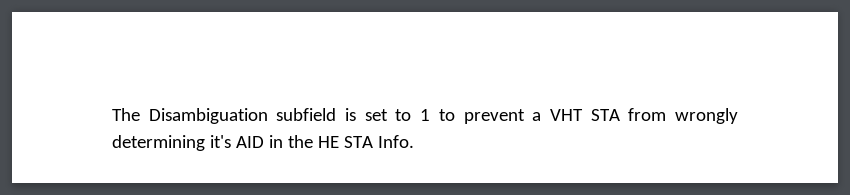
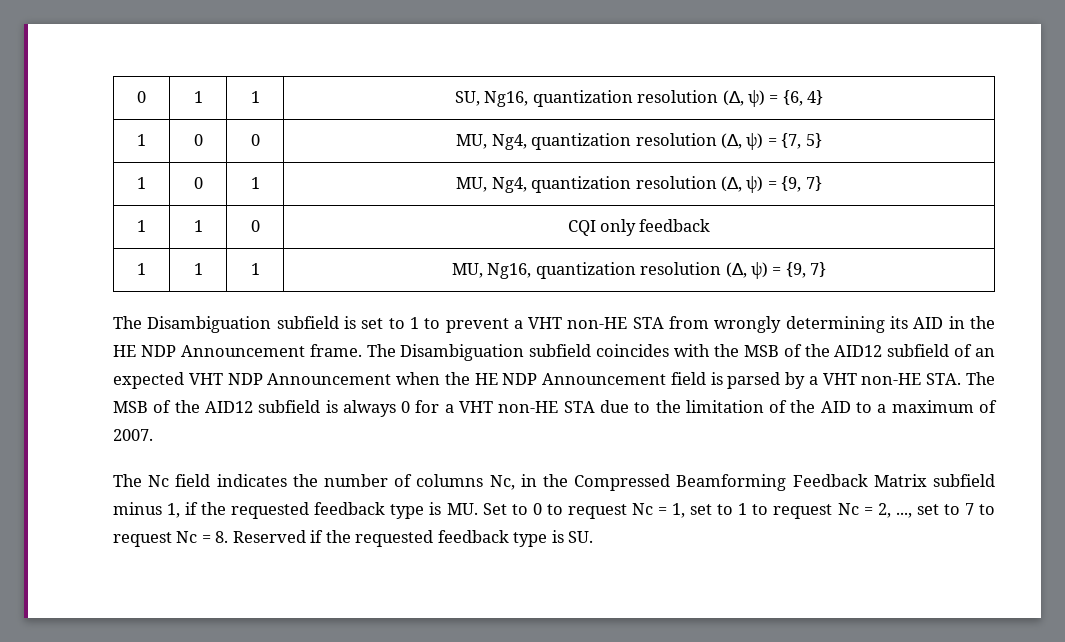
+ 0 | 1 | 1 | SU, Ng16, quantization resolution (∆, ψ) = {6, 4}
+ 1 | 0 | 0 | MU, Ng4, quantization resolution (∆, ψ) = {7, 5}
+ 1 | 0 | 1 | MU, Ng4, quantization resolution (∆, ψ) = {9, 7}
+ 1 | 1 | 0 | CQI only feedback
+ 1 | 1 | 1 | MU, Ng16, quantization resolution (∆, ψ) = {9, 7}
- The Disambiguation subfield is set to 1 to prevent a VHT STA from wrongly determining it's AID in the HE STA Info.
+ The Disambiguation subfield is set to 1 to prevent a VHT non-HE STA from wrongly determining its AID in the HE NDP Announcement frame. The Disambiguation subfield coincides with the MSB of the AID12 subfield of an expected VHT NDP Announcement when the HE NDP Announcement field is parsed by a VHT non-HE STA. The MSB of the AID12 subfield is always 0 for a VHT non-HE STA due to the limitation of the AID to a maximum of 2007.
+ The Nc field indicates the number of columns Nc, in the Compressed Beamforming Feedback Matrix subfield minus 1, if the requested feedback type is MU. Set to 0 to request Nc = 1, set to 1 to request Nc = 2, ..., set to 7 to request Nc = 8. Reserved if the requested feedback type is SU.

